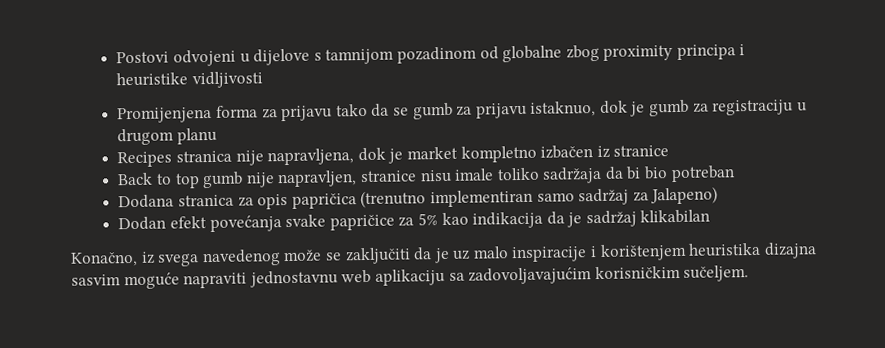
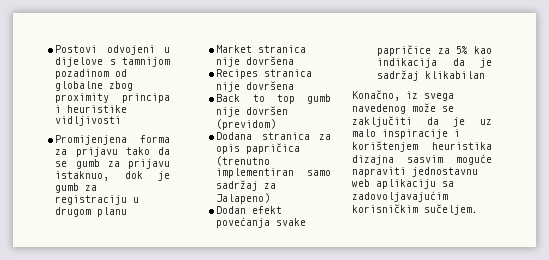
+ Market stranica nije dovršena
- Recipes stranica nije napravljena, dok je market kompletno izbačen iz stranice
+ Recipes stranica nije dovršena
- Back to top gumb nije napravljen, stranice nisu imale toliko sadržaja da bi bio potreban
+ Back to top gumb nije dovršen (previdom)

